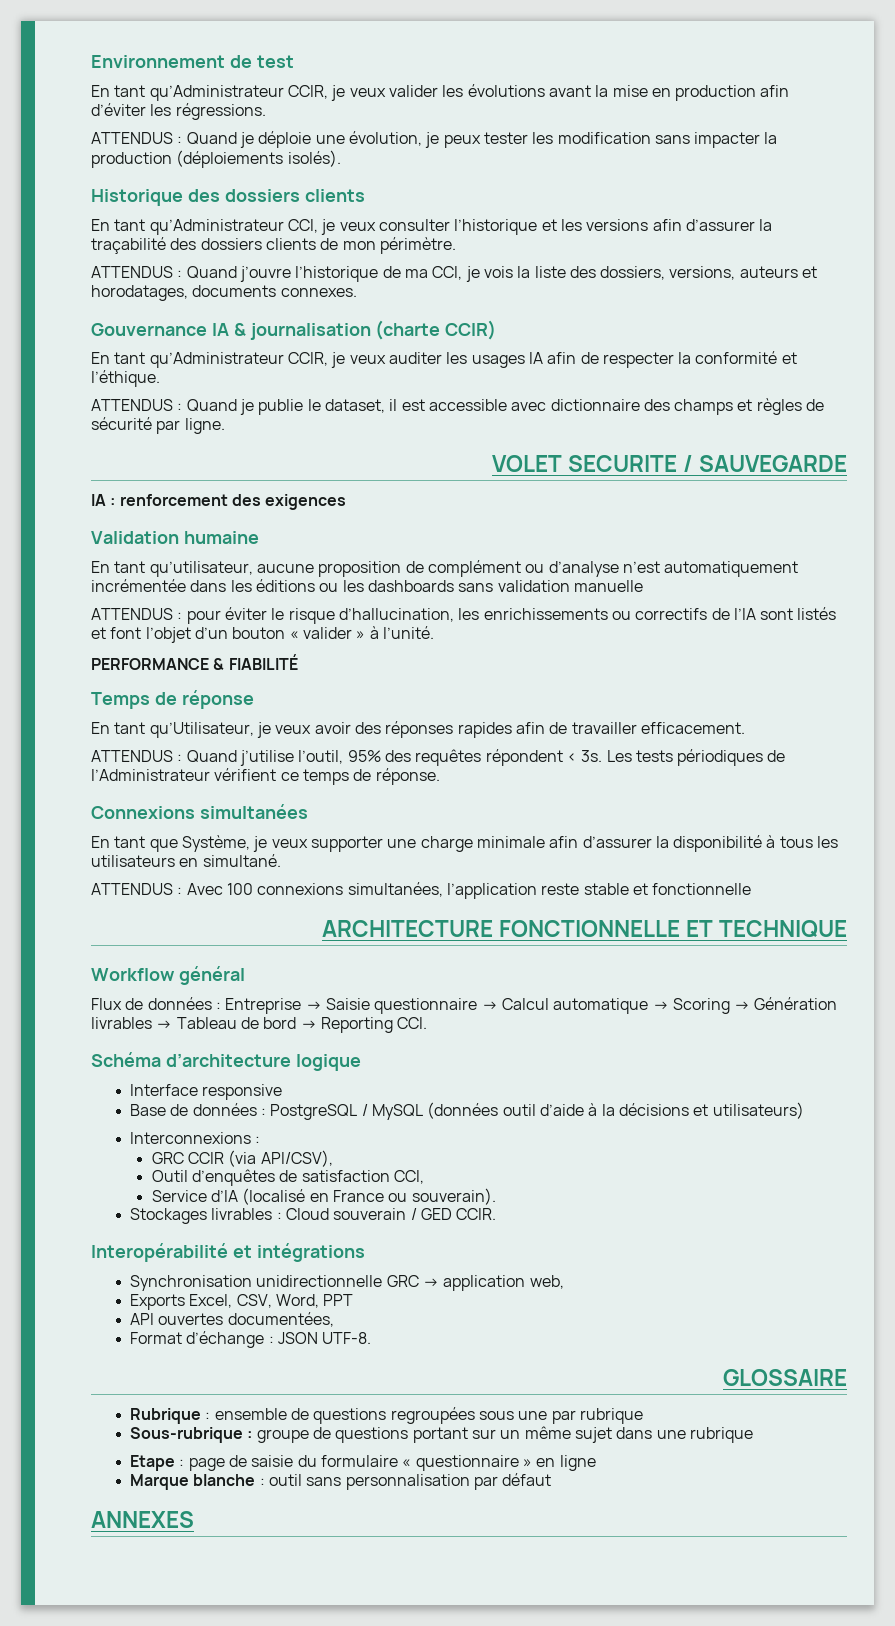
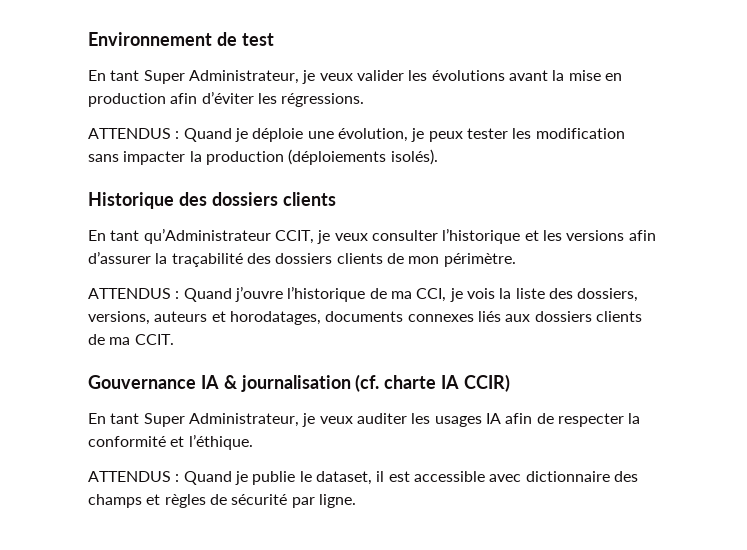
- En tant qu’Administrateur CCIR, je veux valider les évolutions avant la mise en production afin d’éviter les régressions.
+ En tant Super Administrateur, je veux valider les évolutions avant la mise en production afin d’éviter les régressions.
- En tant qu’Administrateur CCI, je veux consulter l’historique et les versions afin d’assurer la traçabilité des dossiers clients de mon périmètre.
+ En tant qu’Administrateur CCIT, je veux consulter l’historique et les versions afin d’assurer la traçabilité des dossiers clients de mon périmètre.
- ATTENDUS : Quand j’ouvre l’historique de ma CCI, je vois la liste des dossiers, versions, auteurs et horodatages, documents connexes.
+ ATTENDUS : Quand j’ouvre l’historique de ma CCI, je vois la liste des dossiers, versions, auteurs et horodatages, documents connexes liés aux dossiers clients de ma CCIT.
- Gouvernance IA & journalisation (charte CCIR)
+ Gouvernance IA & journalisation (cf. charte IA CCIR)
- En tant qu’Administrateur CCIR, je veux auditer les usages IA afin de respecter la conformité et l’éthique.
+ En tant Super Administrateur, je veux auditer les usages IA afin de respecter la conformité et l’éthique.
- VOLET SECURITE / SAUVEGARDE
- IA : renforcement des exigences
- Validation humaine
- En tant qu’utilisateur, aucune proposition de complément ou d’analyse n’est automatiquement incrémentée dans les éditions ou les dashboards sans validation manuelle
- ATTENDUS : pour éviter le risque d’hallucination, les enrichissements ou correctifs de l’IA sont listés et font l’objet d’un bouton « valider » à l’unité.
- PERFORMANCE & FIABILITÉ
- Temps de réponse
- En tant qu’Utilisateur, je veux avoir des réponses rapides afin de travailler efficacement.
- ATTENDUS : Quand j’utilise l’outil, 95% des requêtes répondent < 3s. Les tests périodiques de l’Administrateur vérifient ce temps de réponse.
- Connexions simultanées
- En tant que Système, je veux supporter une charge minimale afin d’assurer la disponibilité à tous les utilisateurs en simultané.
- ATTENDUS : Avec 100 connexions simultanées, l’application reste stable et fonctionnelle
- ARCHITECTURE FONCTIONNELLE ET TECHNIQUE
- Workflow général
- Flux de données : Entreprise → Saisie questionnaire → Calcul automatique → Scoring → Génération livrables → Tableau de bord → Reporting CCI.
- Schéma d’architecture logique
- Interface responsive
- Base de données : PostgreSQL / MySQL (données outil d’aide à la décisions et utilisateurs)
- Interconnexions :
- GRC CCIR (via API/CSV),
- Outil d’enquêtes de satisfaction CCI,
- Service d’IA (localisé en France ou souverain).
- Stockages livrables : Cloud souverain / GED CCIR.
- Interopérabilité et intégrations
- Synchronisation unidirectionnelle GRC → application web,
- Exports Excel, CSV, Word, PPT
- API ouvertes documentées,
- Format d’échange : JSON UTF-8.
- GLOSSAIRE
- Rubrique : ensemble de questions regroupées sous une par rubrique
- Sous-rubrique : groupe de questions portant sur un même sujet dans une rubrique
- Etape : page de saisie du formulaire « questionnaire » en ligne
- Marque blanche : outil sans personnalisation par défaut
- ANNEXES

